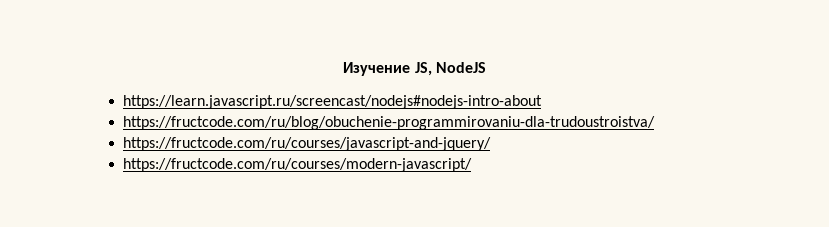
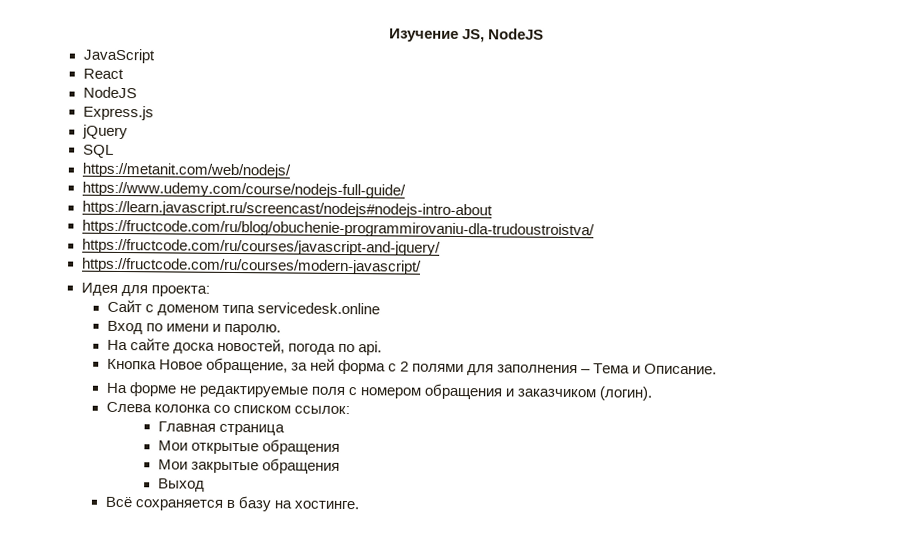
+ JavaScript
+ React
+ NodeJS
+ Express.js
+ jQuery
+ SQL
+ https://metanit.com/web/nodejs/
+ https://www.udemy.com/course/nodejs-full-guide/
  https://learn.javascript.ru/screencast/nodejs#nodejs-intro-about
  https://fructcode.com/ru/blog/obuchenie-programmirovaniu-dla-trudoustroistva/
  https://fructcode.com/ru/courses/javascript-and-jquery/
  https://fructcode.com/ru/courses/modern-javascript/
+ Идея для проекта:
+ Сайт с доменом типа servicedesk.online
+ Вход по имени и паролю.
+ На сайте доска новостей, погода по api.
+ Кнопка Новое обращение, за ней форма с 2 полями для заполнения – Тема и Описание.
+ На форме не редактируемые поля с номером обращения и заказчиком (логин).
+ Слева колонка со списком ссылок:
+ Главная страница
+ Мои открытые обращения
+ Мои закрытые обращения
+ Выход
+ Всё сохраняется в базу на хостинге.

